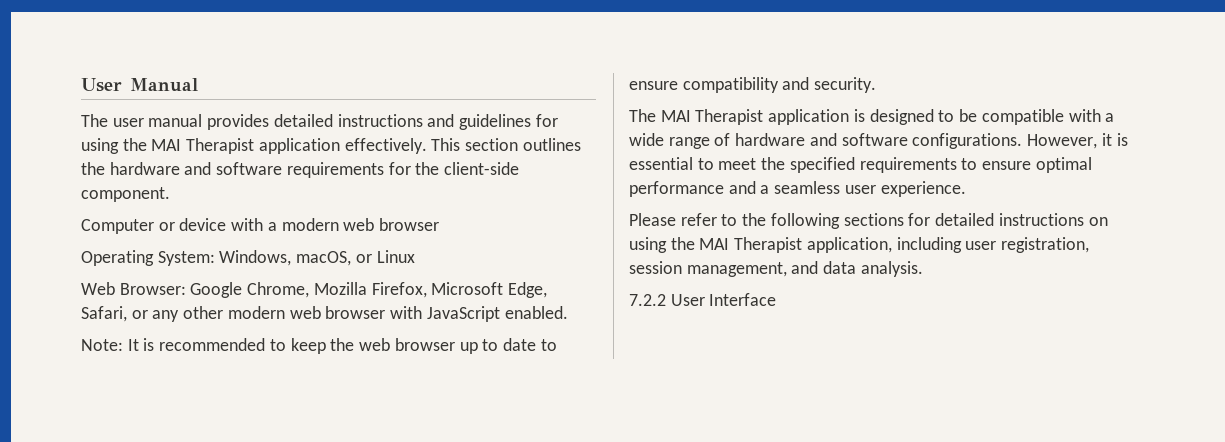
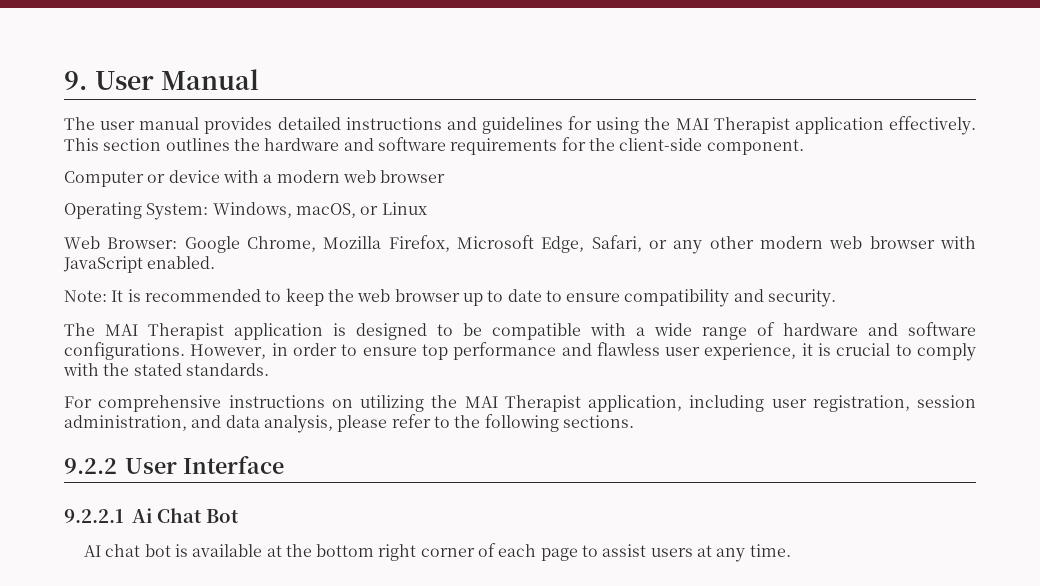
- User Manual
+ 9. User Manual
- However, it is essential to meet the specified requirements to ensure optimal performance and a seamless user experience.
- Please refer to the following sections for detailed instructions on using the MAI Therapist application, including user registration, session management, and data analysis.
- 7.2.2 User Interface
+ However, in order to ensure top performance and flawless user experience, it is crucial to comply with the stated standards.
+ For comprehensive instructions on utilizing the MAI Therapist application, including user registration, session administration, and data analysis, please refer to the following sections.
+ 9.2.2 User Interface
+ 9.2.2.1 Ai Chat Bot
+ AI chat bot is available at the bottom right corner of each page to assist users at any time.

